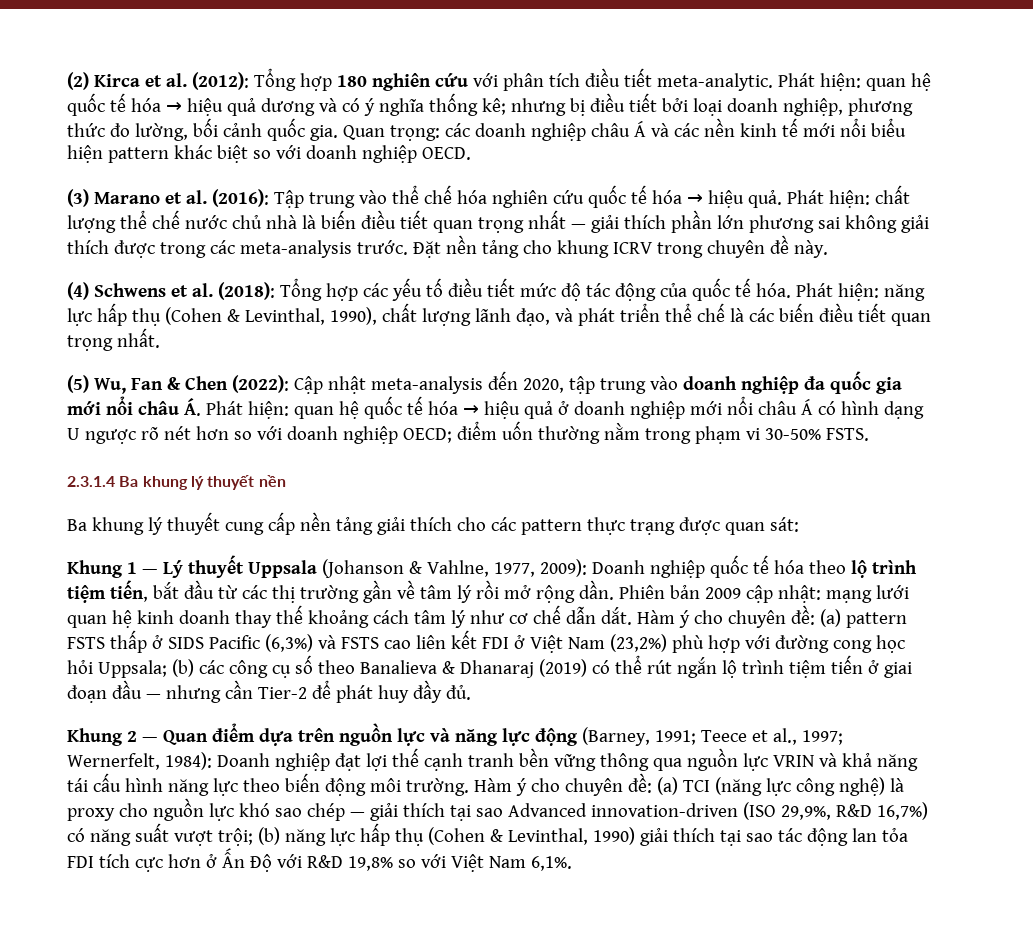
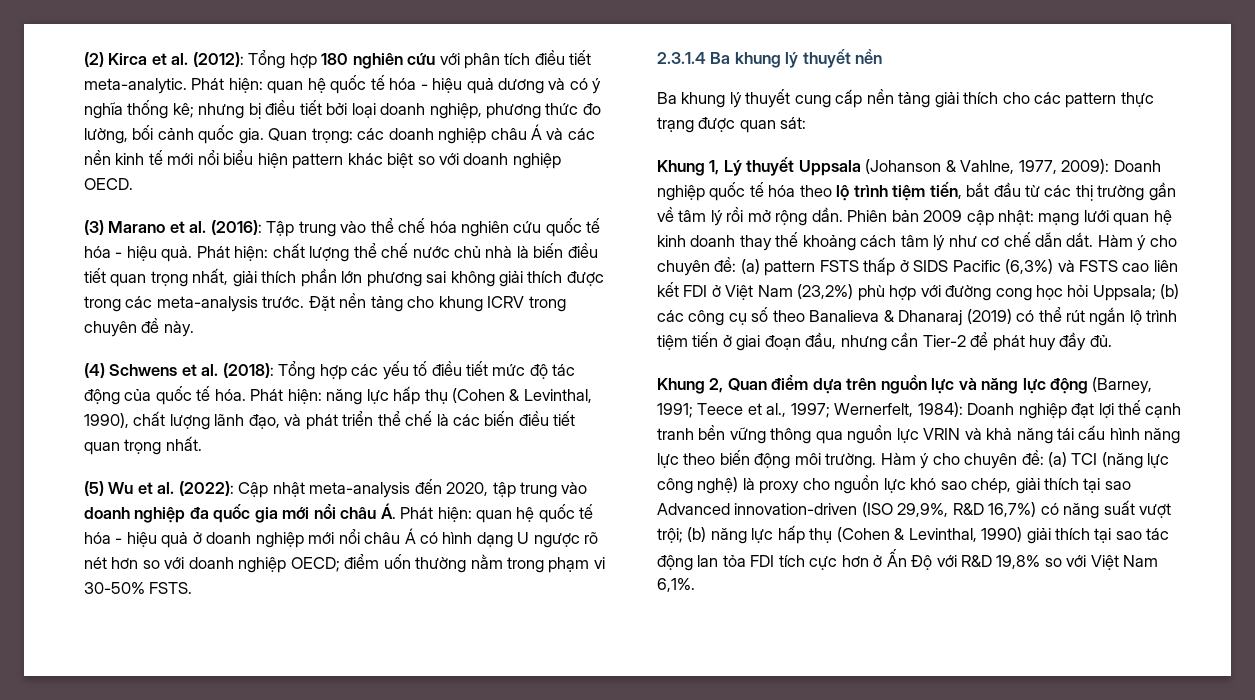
- Phát hiện: quan hệ quốc tế hóa → hiệu quả dương và có ý nghĩa thống kê; nhưng bị điều tiết bởi loại doanh nghiệp, phương thức đo lường, bối cảnh quốc gia.
+ Phát hiện: quan hệ quốc tế hóa - hiệu quả dương và có ý nghĩa thống kê; nhưng bị điều tiết bởi loại doanh nghiệp, phương thức đo lường, bối cảnh quốc gia.
- (3) Marano et al. (2016): Tập trung vào thể chế hóa nghiên cứu quốc tế hóa → hiệu quả.
+ (3) Marano et al. (2016): Tập trung vào thể chế hóa nghiên cứu quốc tế hóa - hiệu quả.
- Phát hiện: chất lượng thể chế nước chủ nhà là biến điều tiết quan trọng nhất — giải thích phần lớn phương sai không giải thích được trong các meta-analysis trước.
+ Phát hiện: chất lượng thể chế nước chủ nhà là biến điều tiết quan trọng nhất, giải thích phần lớn phương sai không giải thích được trong các meta-analysis trước.
- (5) Wu, Fan & Chen (2022): Cập nhật meta-analysis đến 2020, tập trung vào doanh nghiệp đa quốc gia mới nổi châu Á. Phát hiện: quan hệ quốc tế hóa → hiệu quả ở doanh nghiệp mới nổi châu Á có hình dạng U ngược rõ nét hơn so với doanh nghiệp OECD; điểm uốn thường nằm trong phạm vi 30-50% FSTS.
+ (5) Wu et al. (2022): Cập nhật meta-analysis đến 2020, tập trung vào doanh nghiệp đa quốc gia mới nổi châu Á. Phát hiện: quan hệ quốc tế hóa - hiệu quả ở doanh nghiệp mới nổi châu Á có hình dạng U ngược rõ nét hơn so với doanh nghiệp OECD; điểm uốn thường nằm trong phạm vi 30-50% FSTS.
- Khung 1 — Lý thuyết Uppsala (Johanson & Vahlne, 1977, 2009): Doanh nghiệp quốc tế hóa theo lộ trình tiệm tiến, bắt đầu từ các thị trường gần về tâm lý rồi mở rộng dần.
+ Khung 1, Lý thuyết Uppsala (Johanson & Vahlne, 1977, 2009): Doanh nghiệp quốc tế hóa theo lộ trình tiệm tiến, bắt đầu từ các thị trường gần về tâm lý rồi mở rộng dần.
- Hàm ý cho chuyên đề: (a) pattern FSTS thấp ở SIDS Pacific (6,3%) và FSTS cao liên kết FDI ở Việt Nam (23,2%) phù hợp với đường cong học hỏi Uppsala; (b) các công cụ số theo Banalieva & Dhanaraj (2019) có thể rút ngắn lộ trình tiệm tiến ở giai đoạn đầu — nhưng cần Tier-2 để phát huy đầy đủ.
+ Hàm ý cho chuyên đề: (a) pattern FSTS thấp ở SIDS Pacific (6,3%) và FSTS cao liên kết FDI ở Việt Nam (23,2%) phù hợp với đường cong học hỏi Uppsala; (b) các công cụ số theo Banalieva & Dhanaraj (2019) có thể rút ngắn lộ trình tiệm tiến ở giai đoạn đầu, nhưng cần Tier-2 để phát huy đầy đủ.
- Khung 2 — Quan điểm dựa trên nguồn lực và năng lực động (Barney, 1991; Teece et al., 1997; Wernerfelt, 1984): Doanh nghiệp đạt lợi thế cạnh tranh bền vững thông qua nguồn lực VRIN và khả năng tái cấu hình năng lực theo biến động môi trường.
+ Khung 2, Quan điểm dựa trên nguồn lực và năng lực động (Barney, 1991; Teece et al., 1997; Wernerfelt, 1984): Doanh nghiệp đạt lợi thế cạnh tranh bền vững thông qua nguồn lực VRIN và khả năng tái cấu hình năng lực theo biến động môi trường.
- (a) TCI (năng lực công nghệ) là proxy cho nguồn lực khó sao chép — giải thích tại sao Advanced innovation-driven (ISO 29,9%, R&D 16,7%) có năng suất vượt trội;
+ (a) TCI (năng lực công nghệ) là proxy cho nguồn lực khó sao chép, giải thích tại sao Advanced innovation-driven (ISO 29,9%, R&D 16,7%) có năng suất vượt trội;

